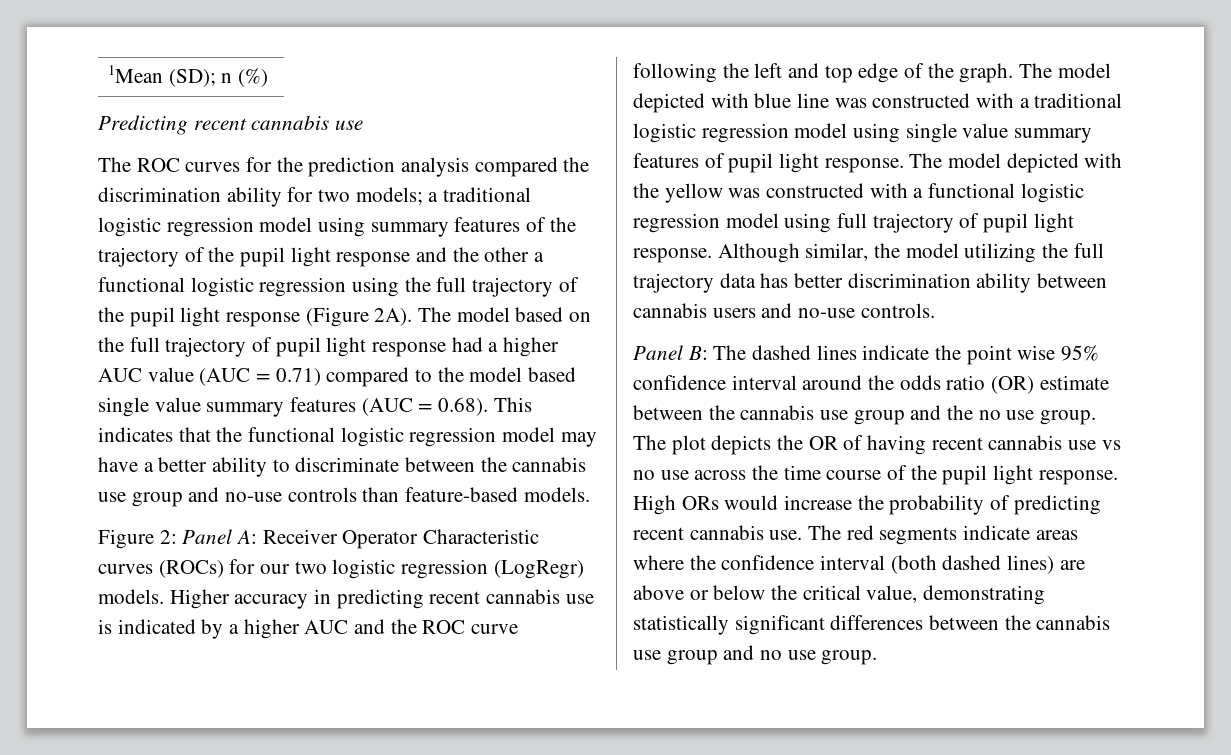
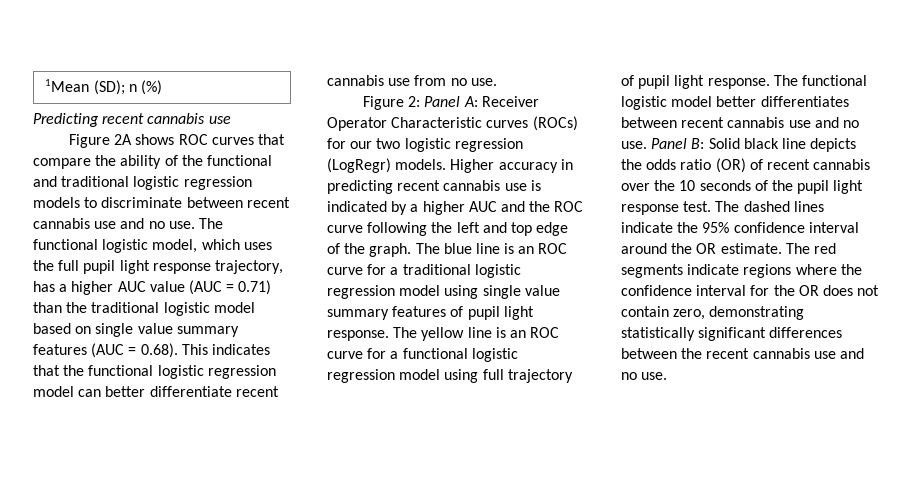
- The ROC curves for the prediction analysis compared the discrimination ability for two models; a traditional logistic regression model using summary features of the trajectory of the pupil light response and the other a functional logistic regression using the full trajectory of the pupil light response (Figure 2A). The model based on the full trajectory of pupil light response had a higher AUC value (AUC = 0.71) compared to the model based single value summary features (AUC = 0.68). This indicates that the functional logistic regression model may have a better ability to discriminate between the cannabis use group and no-use controls than feature-based models.
+ Figure 2A shows ROC curves that compare the ability of the functional and traditional logistic regression models to discriminate between recent cannabis use and no use. The functional logistic model, which uses the full pupil light response trajectory, has a higher AUC value (AUC = 0.71) than the traditional logistic model based on single value summary features (AUC = 0.68). This indicates that the functional logistic regression model can better differentiate recent cannabis use from no use.
- The model depicted with blue line was constructed with a traditional logistic regression model using single value summary features of pupil light response.
+ The blue line is an ROC curve for a traditional logistic regression model using single value summary features of pupil light response.
- The model depicted with the yellow was constructed with a functional logistic regression model using full trajectory of pupil light response.
+ The yellow line is an ROC curve for a functional logistic regression model using full trajectory of pupil light response.
- Although similar, the model utilizing the full trajectory data has better discrimination ability between cannabis users and no-use controls.
- Panel B: The dashed lines indicate the point wise 95% confidence interval around the odds ratio (OR) estimate between the cannabis use group and the no use group. The plot depicts the OR of having recent cannabis use vs no use across the time course of the pupil light response. High ORs would increase the probability of predicting recent cannabis use.
+ The functional logistic model better differentiates between recent cannabis use and no use. Panel B: Solid black line depicts the odds ratio (OR) of recent cannabis over the 10 seconds of the pupil light response test. The dashed lines indicate the 95% confidence interval around the OR estimate.
- The red segments indicate areas where the confidence interval (both dashed lines) are above or below the critical value, demonstrating statistically significant differences between the cannabis use group and no use group.
+ The red segments indicate regions where the confidence interval for the OR does not contain zero, demonstrating statistically significant differences between the recent cannabis use and no use.

